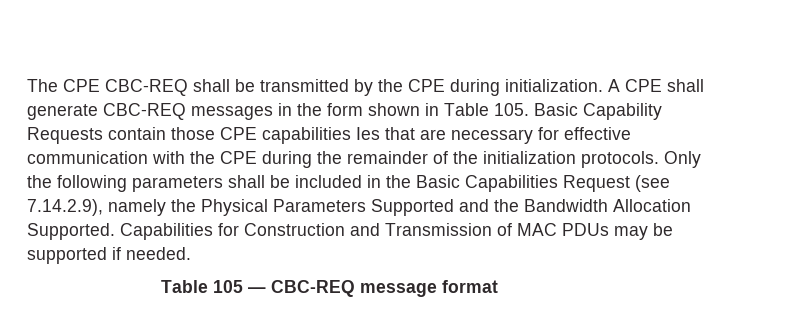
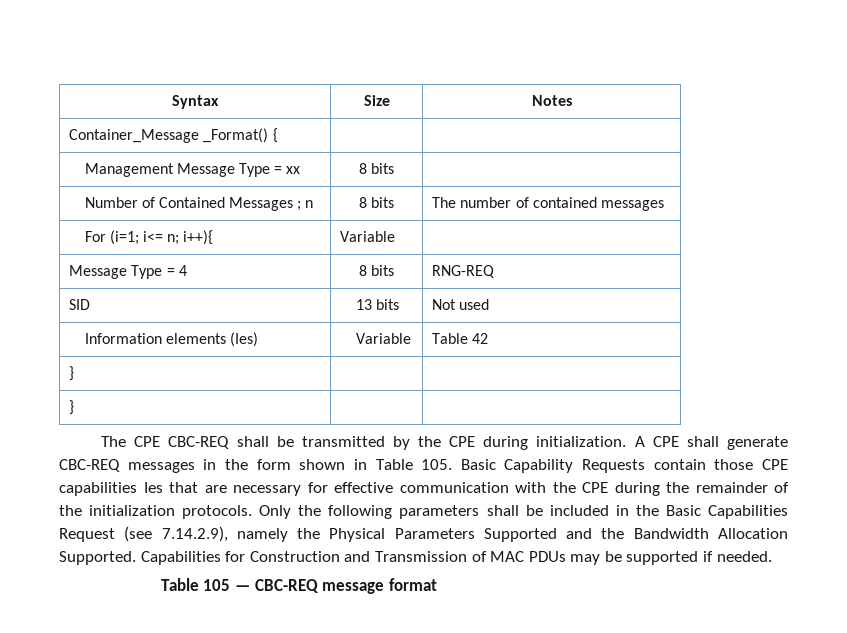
+ Syntax | Size | Notes
+ Container_Message _Format() { | |
+ Management Message Type = xx | 8 bits |
+ Number of Contained Messages ; n | 8 bits | The number of contained messages
+ For (i=1; i<= n; i++){ | Variable |
+ Message Type = 4 | 8 bits | RNG-REQ
+ SID | 13 bits | Not used
+ Information elements (Ies) | Variable | Table 42
+ } | |
+ } | |

